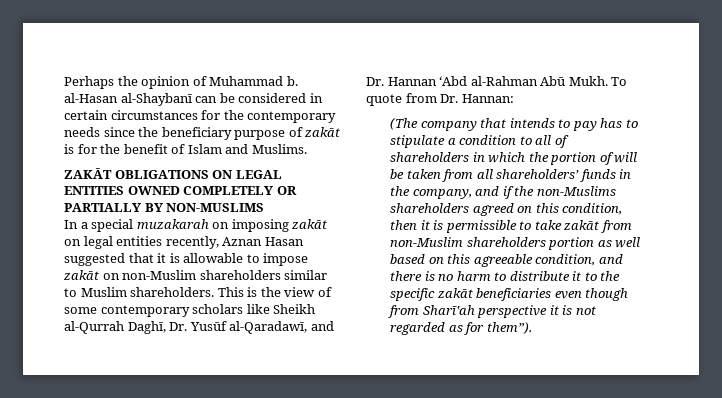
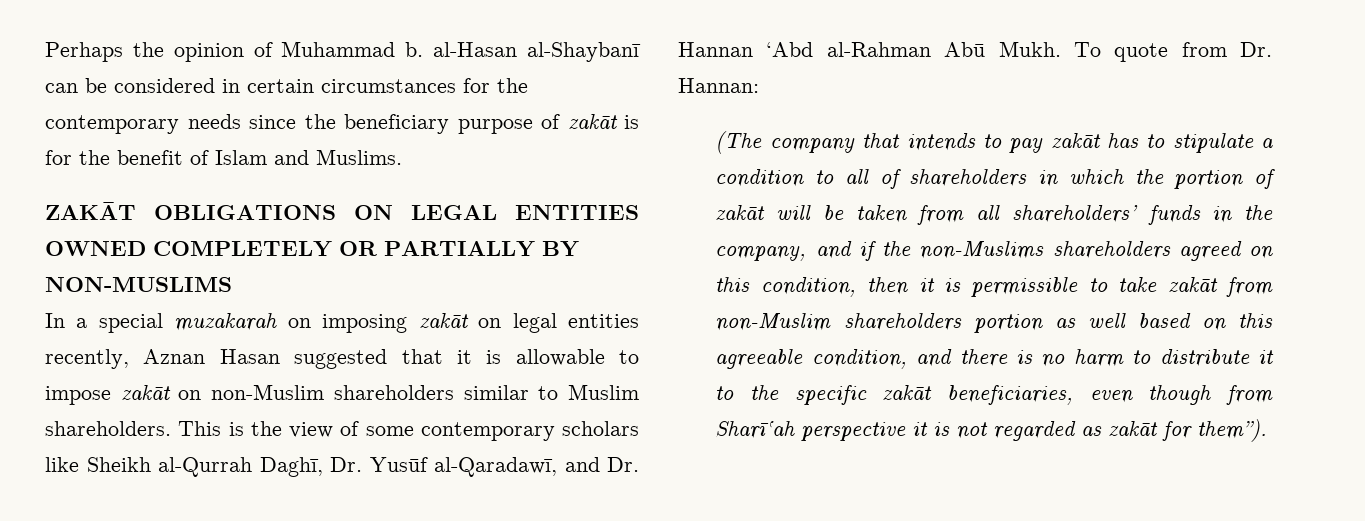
- (The company that intends to pay has to stipulate a condition to all of shareholders in which the portion of will be taken from all shareholders’ funds in the company, and if the non-Muslims shareholders agreed on this condition, then it is permissible to take zakāt from non-Muslim shareholders portion as well based on this agreeable condition, and there is no harm to distribute it to the specific zakāt beneficiaries even though from Sharī‛ah perspective it is not regarded as for them”).
+ (The company that intends to pay zakāt has to stipulate a condition to all of shareholders in which the portion of zakāt will be taken from all shareholders’ funds in the company, and if the non-Muslims shareholders agreed on this condition, then it is permissible to take zakāt from non-Muslim shareholders portion as well based on this agreeable condition, and there is no harm to distribute it to the specific zakāt beneficiaries, even though from Sharī‛ah perspective it is not regarded as zakāt for them”).

